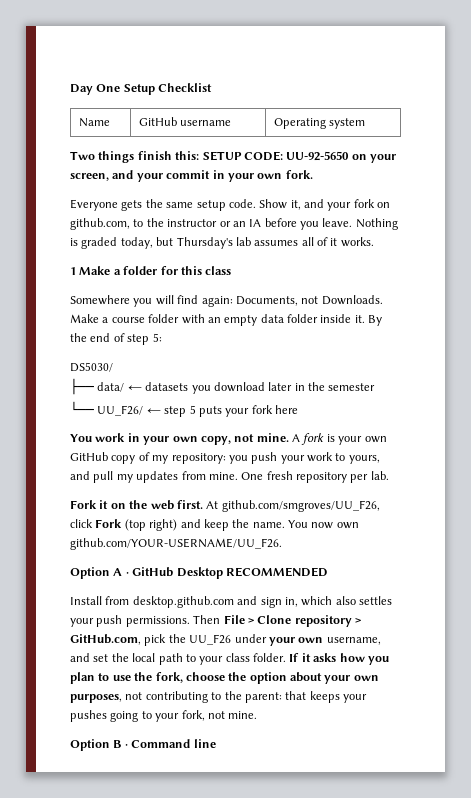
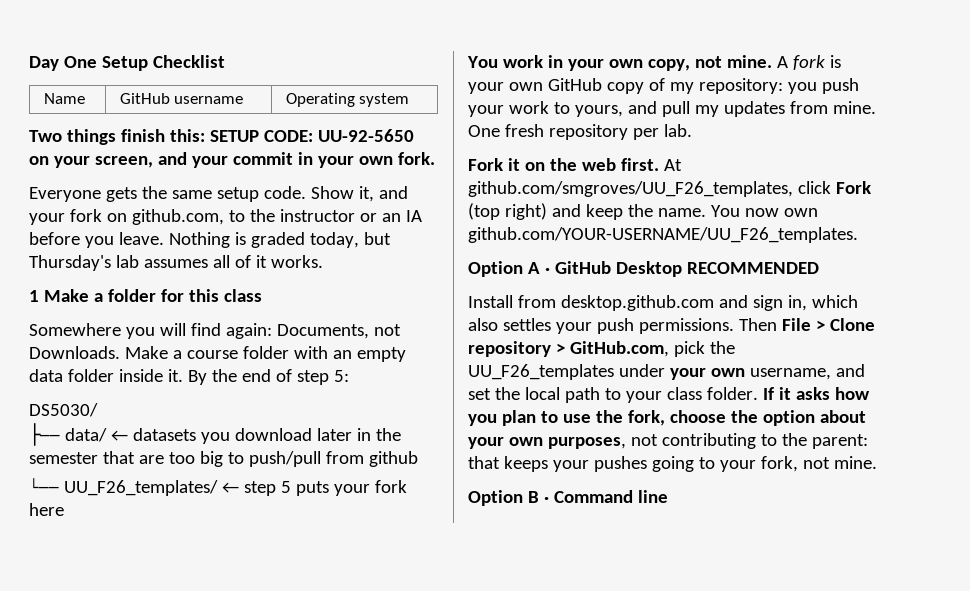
- ├── data/ ← datasets you download later in the semester
+ ├── data/ ← datasets you download later in the semester that are too big to push/pull from github
- └── UU_F26/ ← step 5 puts your fork here
+ └── UU_F26_templates/ ← step 5 puts your fork here
- At github.com/smgroves/UU_F26, click Fork (top right) and keep the name.
+ At github.com/smgroves/UU_F26_templates, click Fork (top right) and keep the name.
- You now own github.com/YOUR-USERNAME/UU_F26.
+ You now own github.com/YOUR-USERNAME/UU_F26_templates.
- Then File > Clone repository > GitHub.com, pick the UU_F26 under your own username, and set the local path to your class folder.
+ Then File > Clone repository > GitHub.com, pick the UU_F26_templates under your own username, and set the local path to your class folder.

